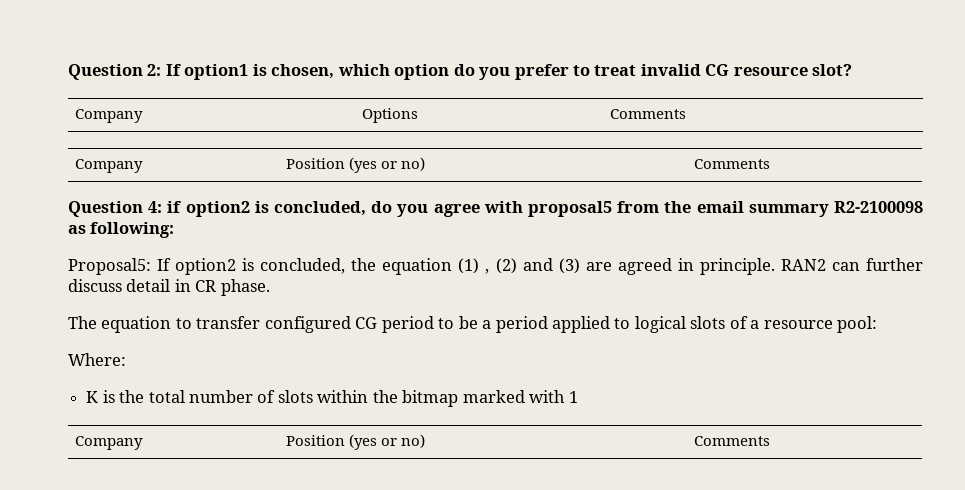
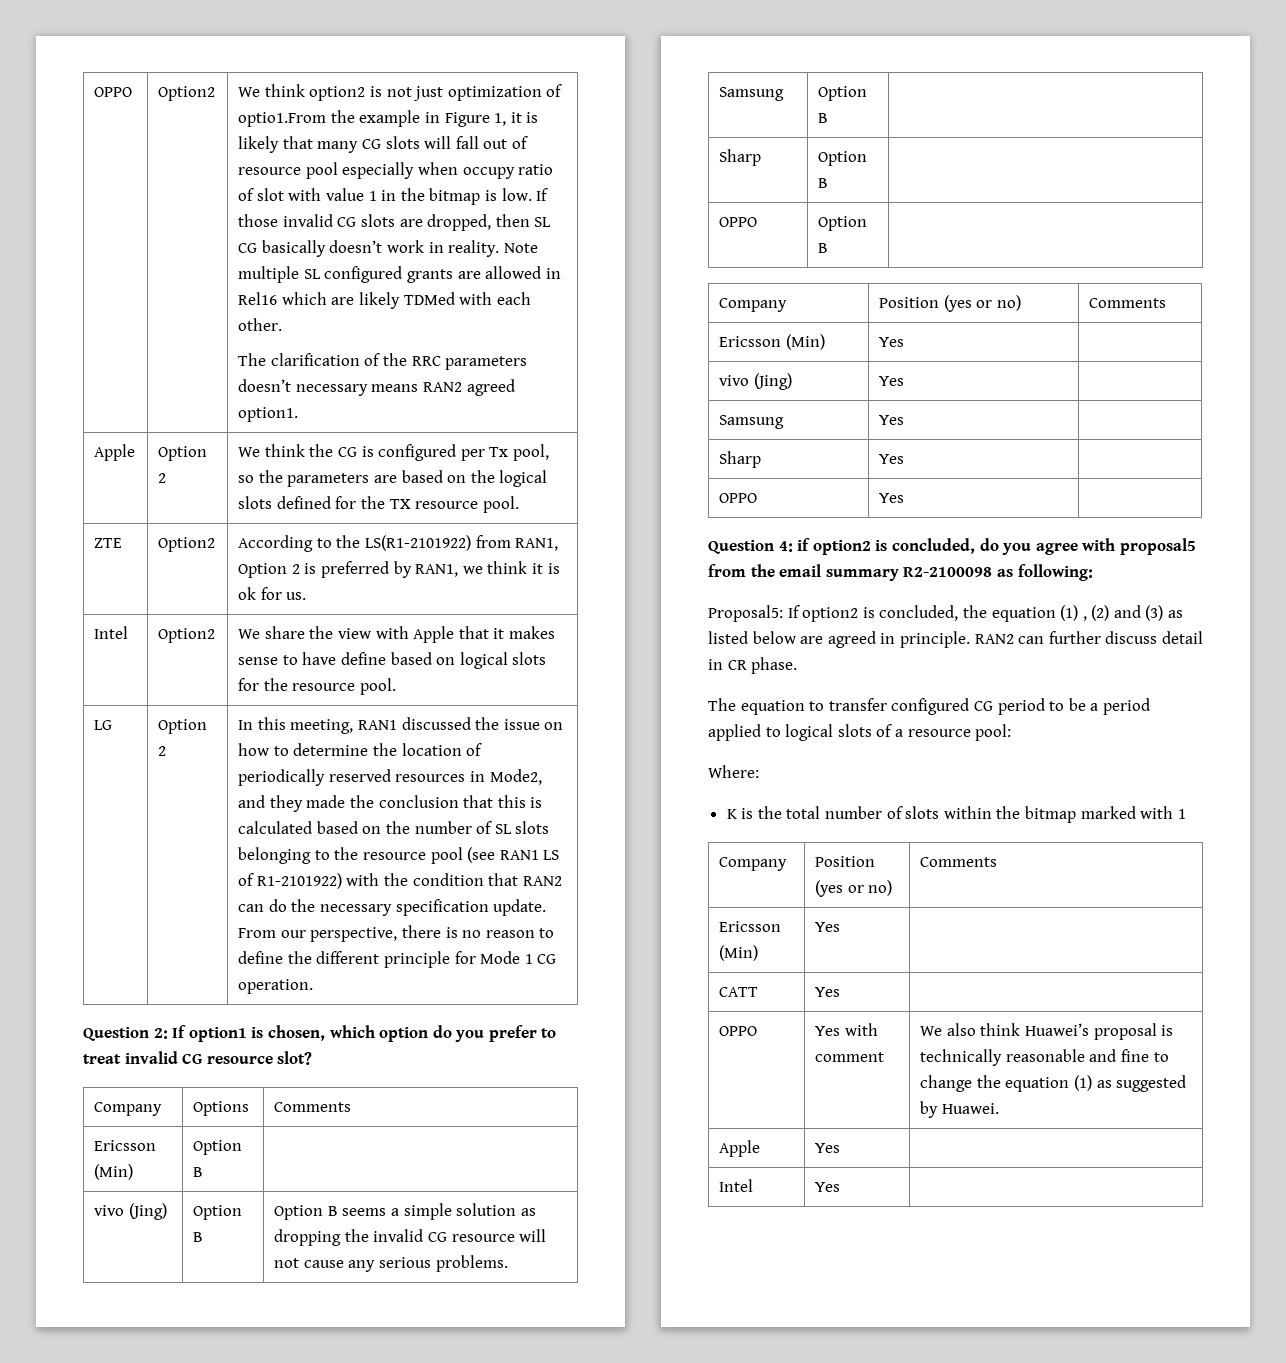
+ OPPO | Option2 | We think option2 is not just optimization of optio1.From the example in Figure 1, it is likely that many CG slots will fall out of resource pool especially when occupy ratio of slot with value 1 in the bitmap is low. If those invalid CG slots are dropped, then SL CG basically doesn’t work in reality. Note multiple SL configured grants are allowed in Rel16 which are likely TDMed with each other.
+ The clarification of the RRC parameters doesn’t necessary means RAN2 agreed option1.
+ Apple | Option 2 | We think the CG is configured per Tx pool, so the parameters are based on the logical slots defined for the TX resource pool.
+ ZTE | Option2 | According to the LS(R1-2101922) from RAN1, Option 2 is preferred by RAN1, we think it is ok for us.
+ Intel | Option2 | We share the view with Apple that it makes sense to have define based on logical slots for the resource pool.
+ LG | Option 2 | In this meeting, RAN1 discussed the issue on how to determine the location of periodically reserved resources in Mode2, and they made the conclusion that this is calculated based on the number of SL slots belonging to the resource pool (see RAN1 LS of R1-2101922) with the condition that RAN2 can do the necessary specification update. From our perspective, there is no reason to define the different principle for Mode 1 CG operation.
  Company | Options | Comments
+ Ericsson (Min) | Option B |
+ vivo (Jing) | Option B | Option B seems a simple solution as dropping the invalid CG resource will not cause any serious problems.
+ Samsung | Option B |
+ Sharp | Option B |
+ OPPO | Option B |
  Company | Position (yes or no) | Comments
+ Ericsson (Min) | Yes |
+ vivo (Jing) | Yes |
+ Samsung | Yes |
+ Sharp | Yes |
+ OPPO | Yes |
- Proposal5: If option2 is concluded, the equation (1) , (2) and (3) are agreed in principle.
+ Proposal5: If option2 is concluded, the equation (1) , (2) and (3) as listed below are agreed in principle.
  K is the total number of slots within the bitmap marked with 1
  Company | Position (yes or no) | Comments
+ Ericsson (Min) | Yes |
+ CATT | Yes |
+ OPPO | Yes with comment | We also think Huawei’s proposal is technically reasonable and fine to change the equation (1) as suggested by Huawei.
+ Apple | Yes |
+ Intel | Yes |

